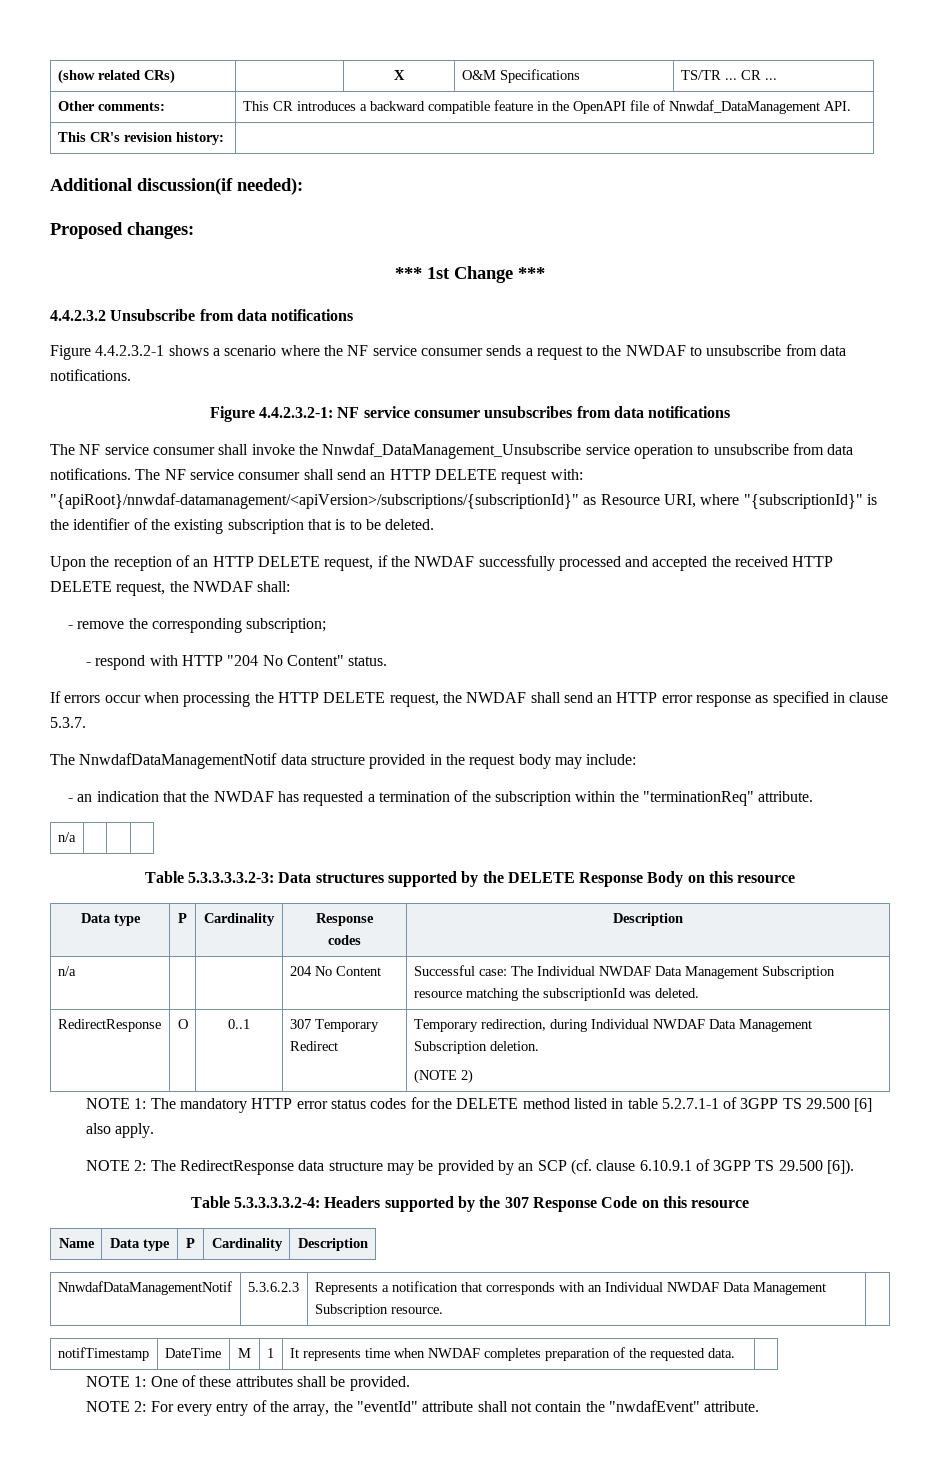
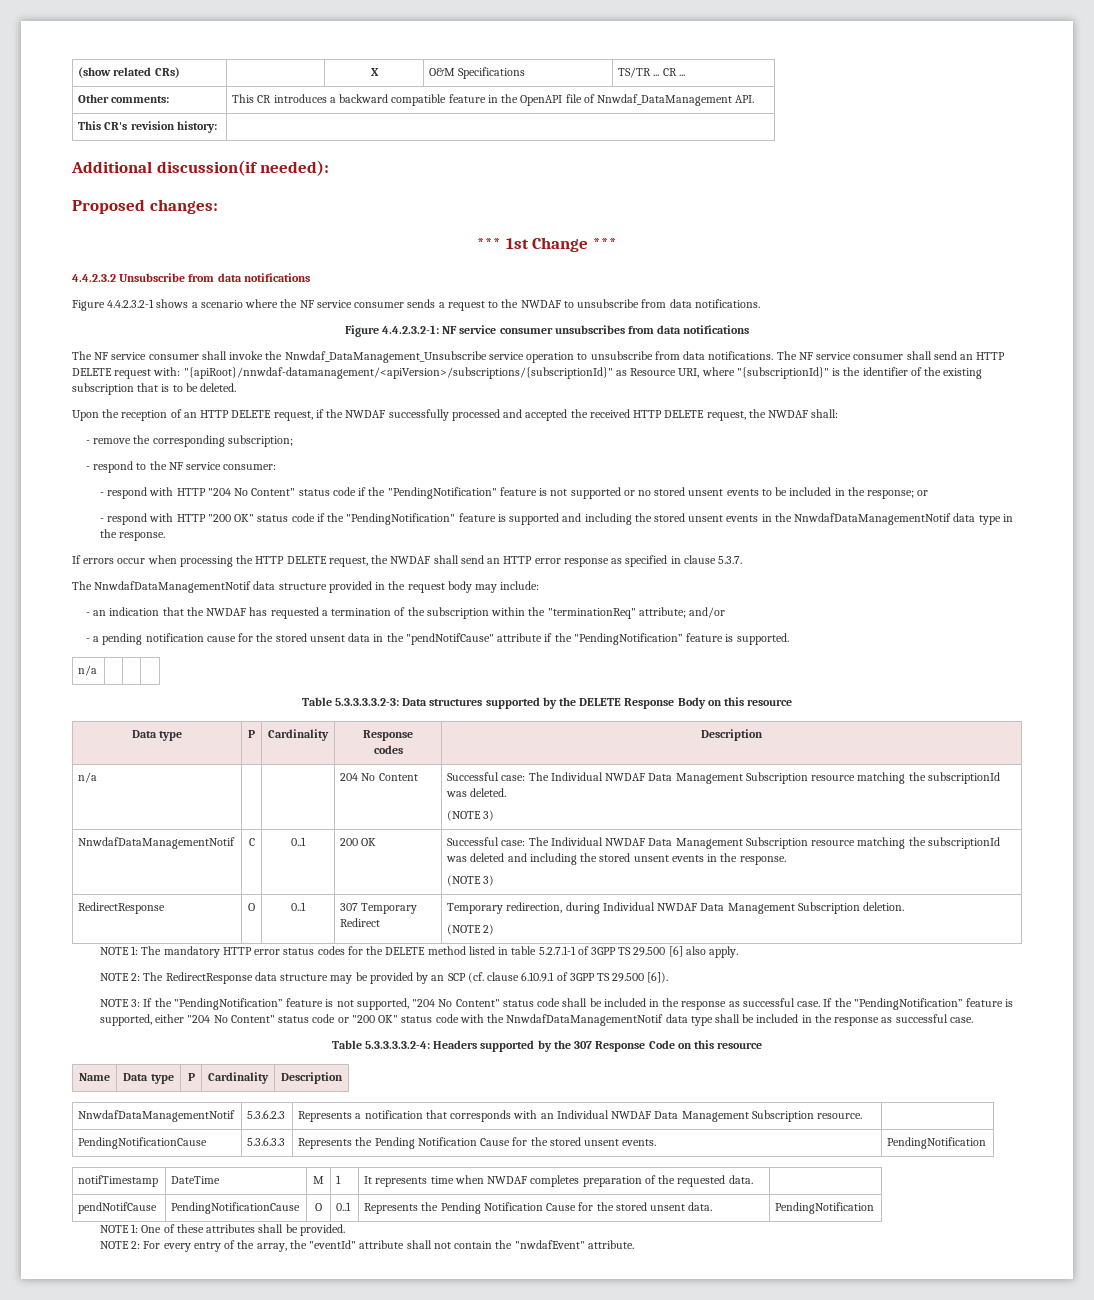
+ - respond to the NF service consumer:
- - respond with HTTP "204 No Content" status.
+ - respond with HTTP "204 No Content" status code if the "PendingNotification" feature is not supported or no stored unsent events to be included in the response; or
+ - respond with HTTP "200 OK" status code if the "PendingNotification" feature is supported and including the stored unsent events in the NnwdafDataManagementNotif data type in the response.
- - an indication that the NWDAF has requested a termination of the subscription within the "terminationReq" attribute.
+ - an indication that the NWDAF has requested a termination of the subscription within the "terminationReq" attribute; and/or
+ - a pending notification cause for the stored unsent data in the "pendNotifCause" attribute if the "PendingNotification” feature is supported.
  n/a | | | 204 No Content | Successful case: The Individual NWDAF Data Management Subscription resource matching the subscriptionId was deleted.
+ (NOTE 3)
+ NnwdafDataManagementNotif | C | 0..1 | 200 OK | Successful case: The Individual NWDAF Data Management Subscription resource matching the subscriptionId was deleted and including the stored unsent events in the response.
+ (NOTE 3)
+ NOTE 3: If the "PendingNotification” feature is not supported, "204 No Content" status code shall be included in the response as successful case. If the "PendingNotification” feature is supported, either "204 No Content" status code or "200 OK" status code with the NnwdafDataManagementNotif data type shall be included in the response as successful case.
+ PendingNotificationCause | 5.3.6.3.3 | Represents the Pending Notification Cause for the stored unsent events. | PendingNotification
+ pendNotifCause | PendingNotificationCause | O | 0..1 | Represents the Pending Notification Cause for the stored unsent data. | PendingNotification

